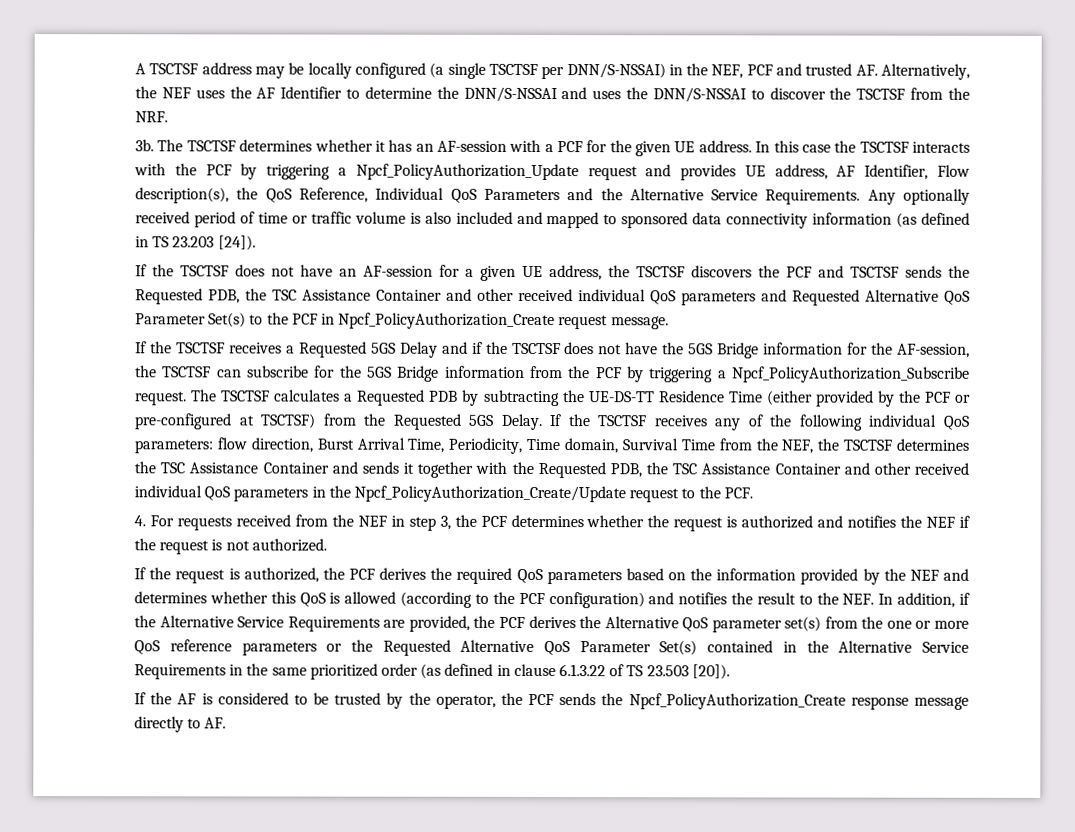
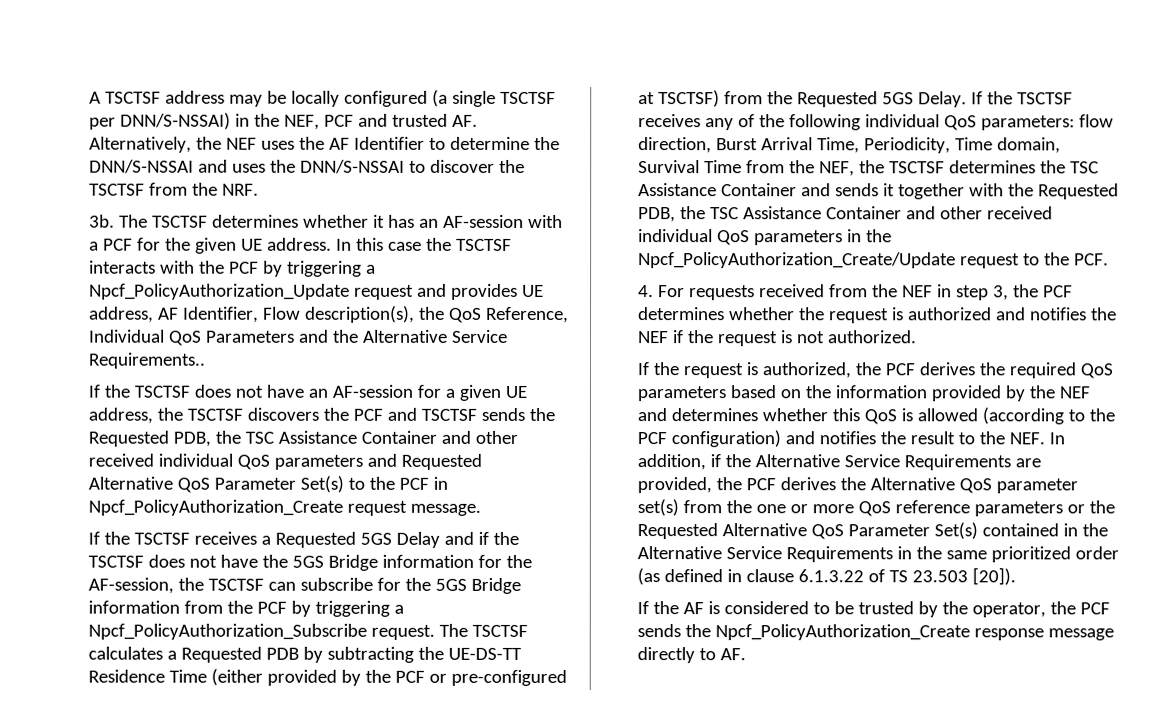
- In this case the TSCTSF interacts with the PCF by triggering a Npcf_PolicyAuthorization_Update request and provides UE address, AF Identifier, Flow description(s), the QoS Reference, Individual QoS Parameters and the Alternative Service Requirements. Any optionally received period of time or traffic volume is also included and mapped to sponsored data connectivity information (as defined in TS 23.203 [24]).
+ In this case the TSCTSF interacts with the PCF by triggering a Npcf_PolicyAuthorization_Update request and provides UE address, AF Identifier, Flow description(s), the QoS Reference, Individual QoS Parameters and the Alternative Service Requirements..

